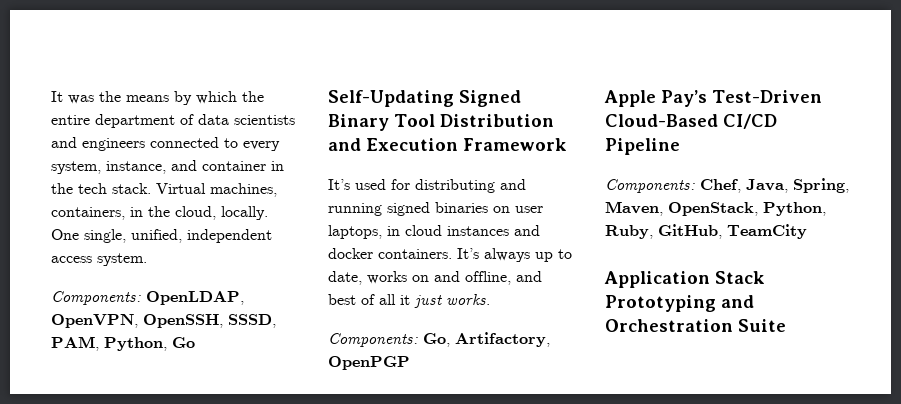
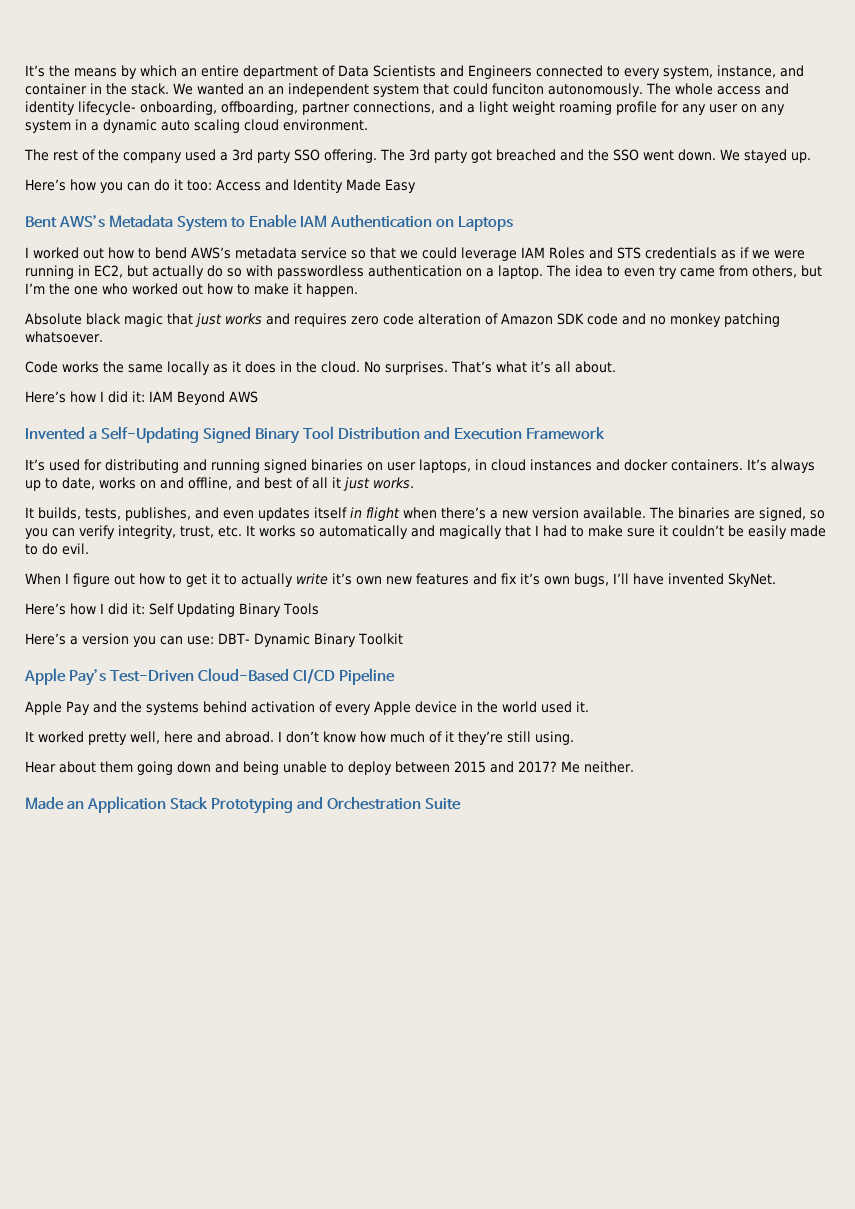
- It was the means by which the entire department of data scientists and engineers connected to every system, instance, and container in the tech stack. Virtual machines, containers, in the cloud, locally. One single, unified, independent access system.
- Components: OpenLDAP, OpenVPN, OpenSSH, SSSD, PAM, Python, Go
- Self-Updating Signed Binary Tool Distribution and Execution Framework
+ It’s the means by which an entire department of Data Scientists and Engineers connected to every system, instance, and container in the stack. We wanted an an independent system that could funciton autonomously. The whole access and identity lifecycle- onboarding, offboarding, partner connections, and a light weight roaming profile for any user on any system in a dynamic auto scaling cloud environment.
+ The rest of the company used a 3rd party SSO offering. The 3rd party got breached and the SSO went down. We stayed up.
+ Here’s how you can do it too: Access and Identity Made Easy
+ Bent AWS’s Metadata System to Enable IAM Authentication on Laptops
+ I worked out how to bend AWS’s metadata service so that we could leverage IAM Roles and STS credentials as if we were running in EC2, but actually do so with passwordless authentication on a laptop. The idea to even try came from others, but I’m the one who worked out how to make it happen.
+ Absolute black magic that just works and requires zero code alteration of Amazon SDK code and no monkey patching whatsoever.
+ Code works the same locally as it does in the cloud. No surprises. That’s what it’s all about.
+ Here’s how I did it: IAM Beyond AWS
+ Invented a Self-Updating Signed Binary Tool Distribution and Execution Framework
- Components: Go, Artifactory, OpenPGP
+ It builds, tests, publishes, and even updates itself in flight when there’s a new version available. The binaries are signed, so you can verify integrity, trust, etc. It works so automatically and magically that I had to make sure it couldn’t be easily made to do evil.
+ When I figure out how to get it to actually write it’s own new features and fix it’s own bugs, I’ll have invented SkyNet.
+ Here’s how I did it: Self Updating Binary Tools
+ Here’s a version you can use: DBT- Dynamic Binary Toolkit
- Components: Chef, Java, Spring, Maven, OpenStack, Python, Ruby, GitHub, TeamCity
- Application Stack Prototyping and Orchestration Suite
+ Apple Pay and the systems behind activation of every Apple device in the world used it.
+ It worked pretty well, here and abroad. I don’t know how much of it they’re still using.
+ Hear about them going down and being unable to deploy between 2015 and 2017? Me neither.
+ Made an Application Stack Prototyping and Orchestration Suite

